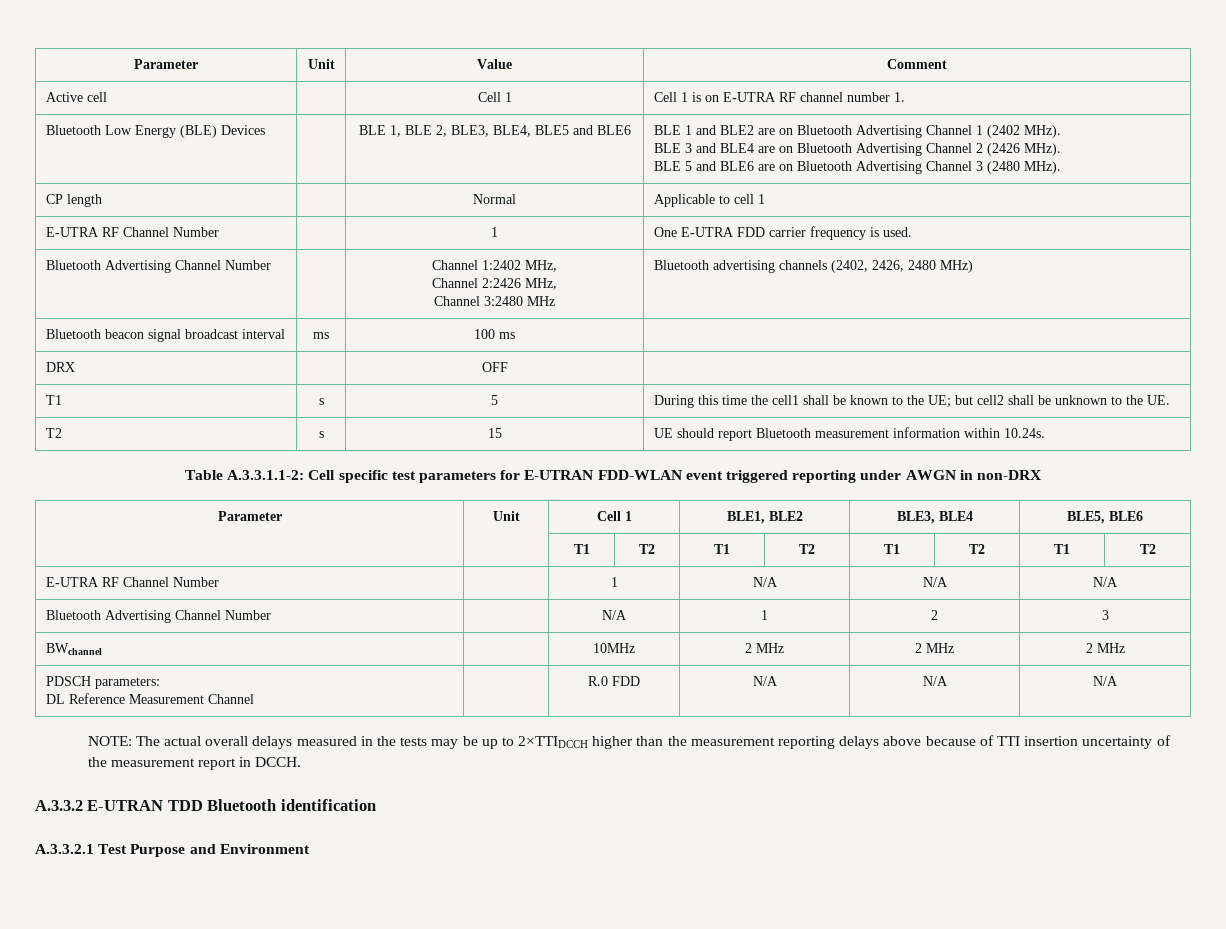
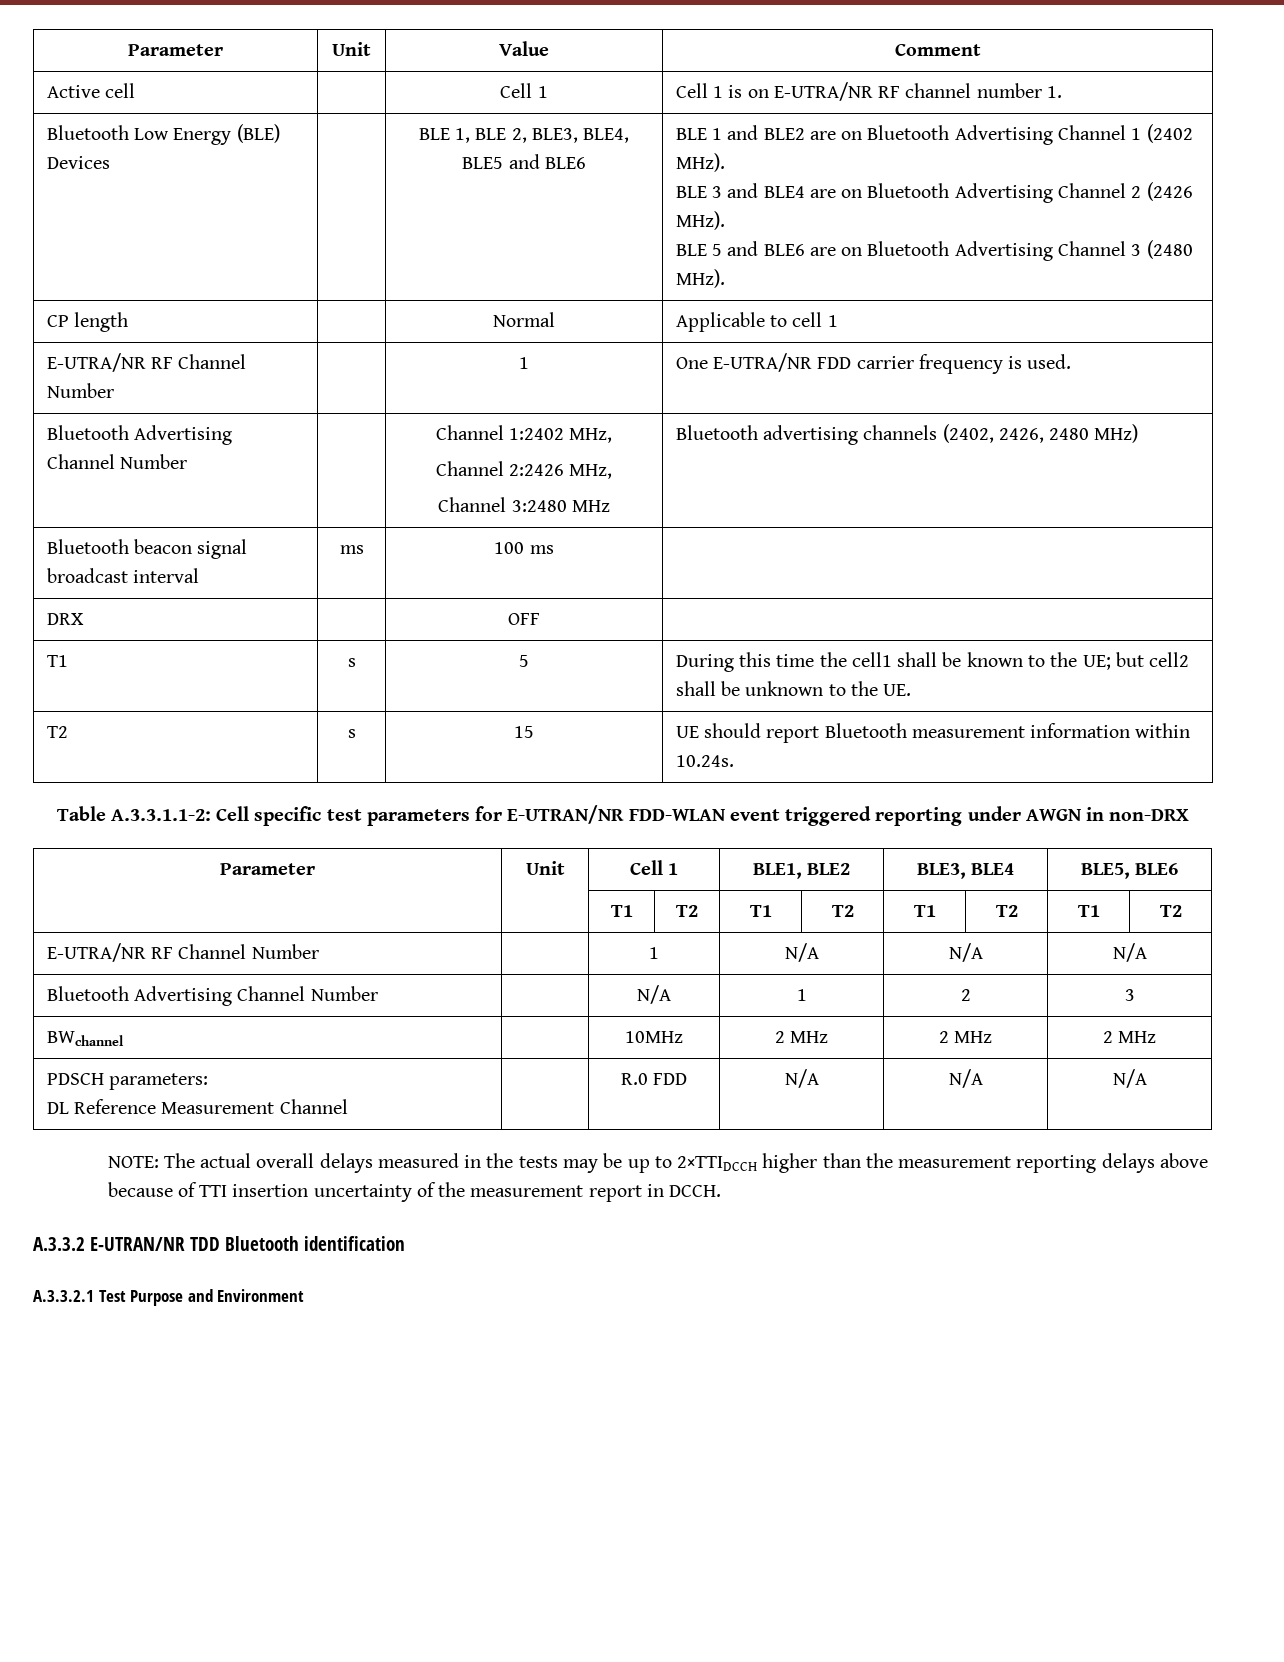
- Active cell | | Cell 1 | Cell 1 is on E-UTRA RF channel number 1.
+ Active cell | | Cell 1 | Cell 1 is on E-UTRA/NR RF channel number 1.
- E-UTRA RF Channel Number | | 1 | One E-UTRA FDD carrier frequency is used.
+ E-UTRA/NR RF Channel Number | | 1 | One E-UTRA/NR FDD carrier frequency is used.
- Table A.3.3.1.1-2: Cell specific test parameters for E-UTRAN FDD-WLAN event triggered reporting under AWGN in non-DRX
+ Table A.3.3.1.1-2: Cell specific test parameters for E-UTRAN/NR FDD-WLAN event triggered reporting under AWGN in non-DRX
- E-UTRA RF Channel Number | | 1 | N/A | N/A | N/A
+ E-UTRA/NR RF Channel Number | | 1 | N/A | N/A | N/A
- A.3.3.2 E-UTRAN TDD Bluetooth identification
+ A.3.3.2 E-UTRAN/NR TDD Bluetooth identification

